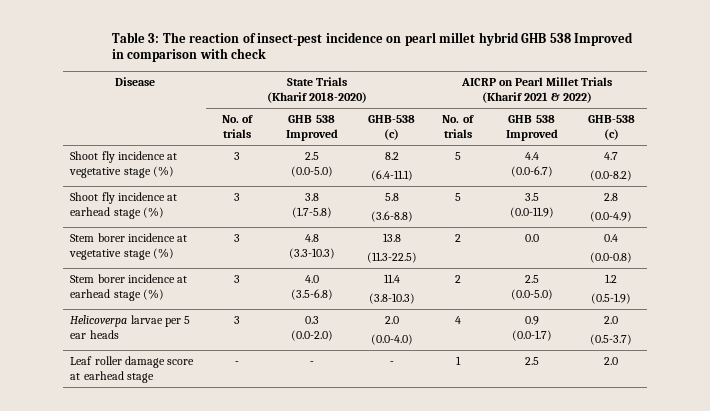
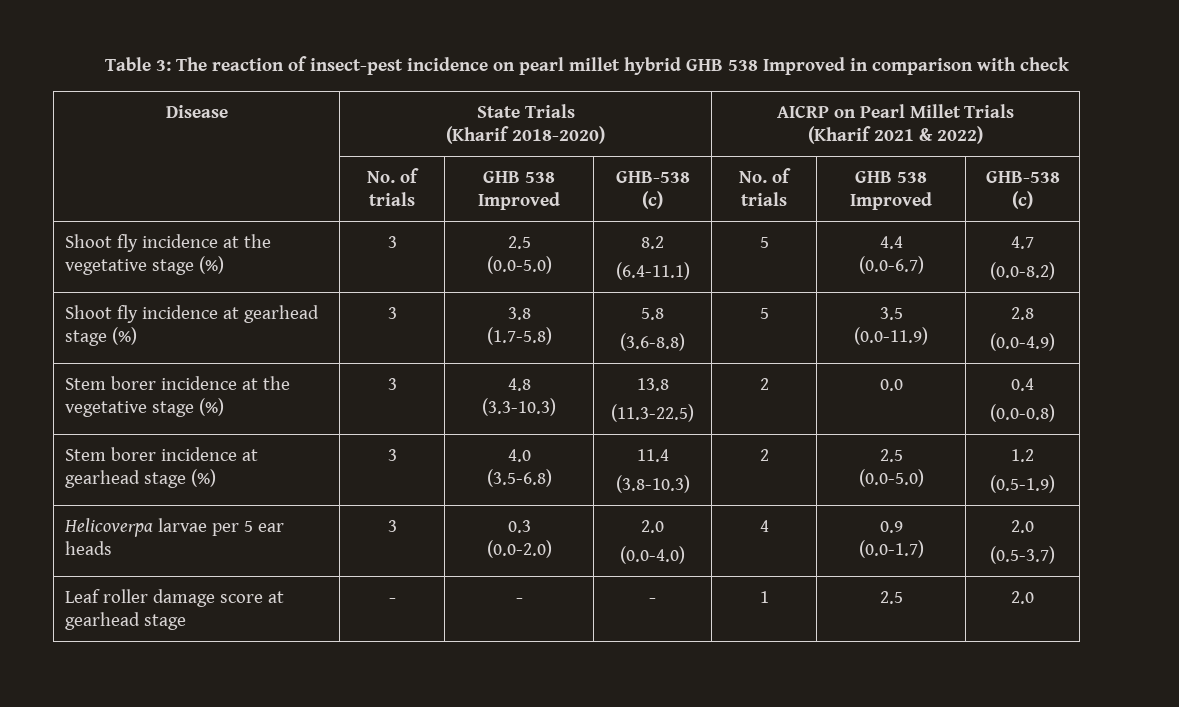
- Shoot fly incidence at vegetative stage (%) | 3 | 2.5
+ Shoot fly incidence at the vegetative stage (%) | 3 | 2.5
- Shoot fly incidence at earhead stage (%) | 3 | 3.8
+ Shoot fly incidence at gearhead stage (%) | 3 | 3.8
- Stem borer incidence at vegetative stage (%) | 3 | 4.8
+ Stem borer incidence at the vegetative stage (%) | 3 | 4.8
- Stem borer incidence at earhead stage (%) | 3 | 4.0
+ Stem borer incidence at gearhead stage (%) | 3 | 4.0
- Leaf roller damage score at earhead stage | - | - | - | 1 | 2.5 | 2.0
+ Leaf roller damage score at gearhead stage | - | - | - | 1 | 2.5 | 2.0

